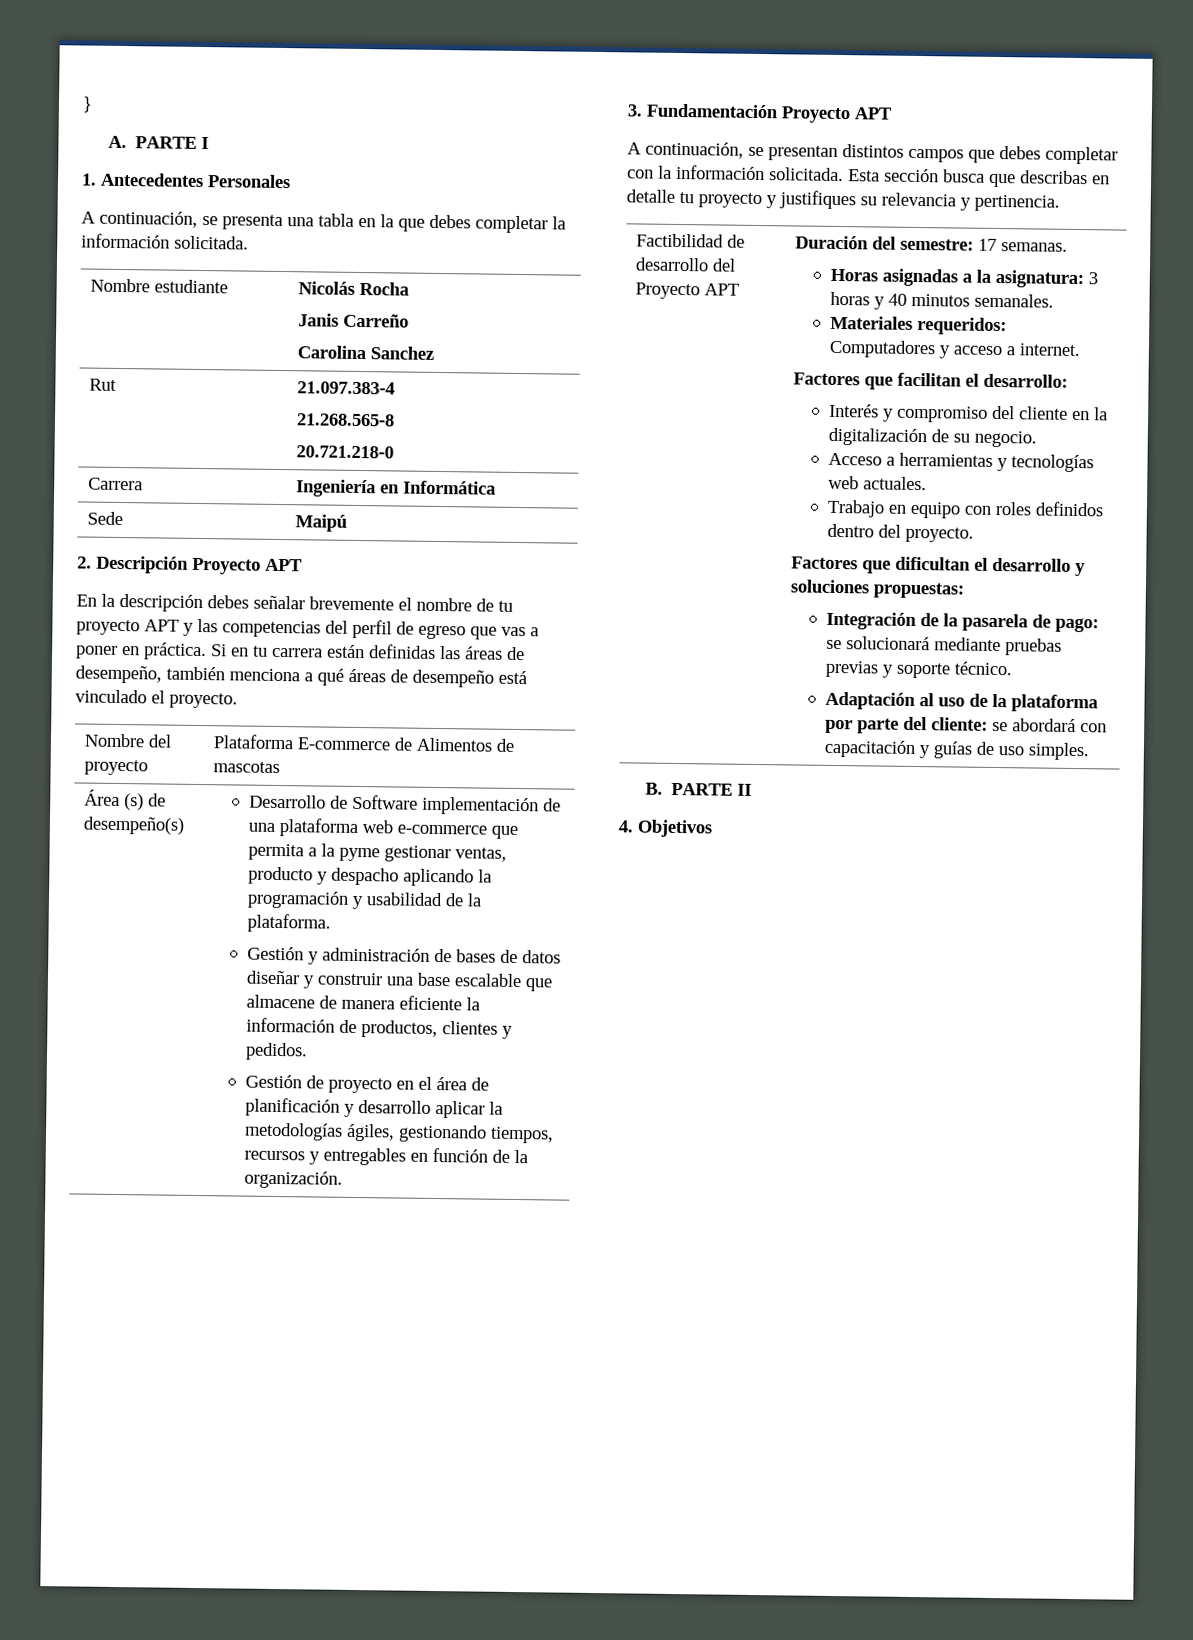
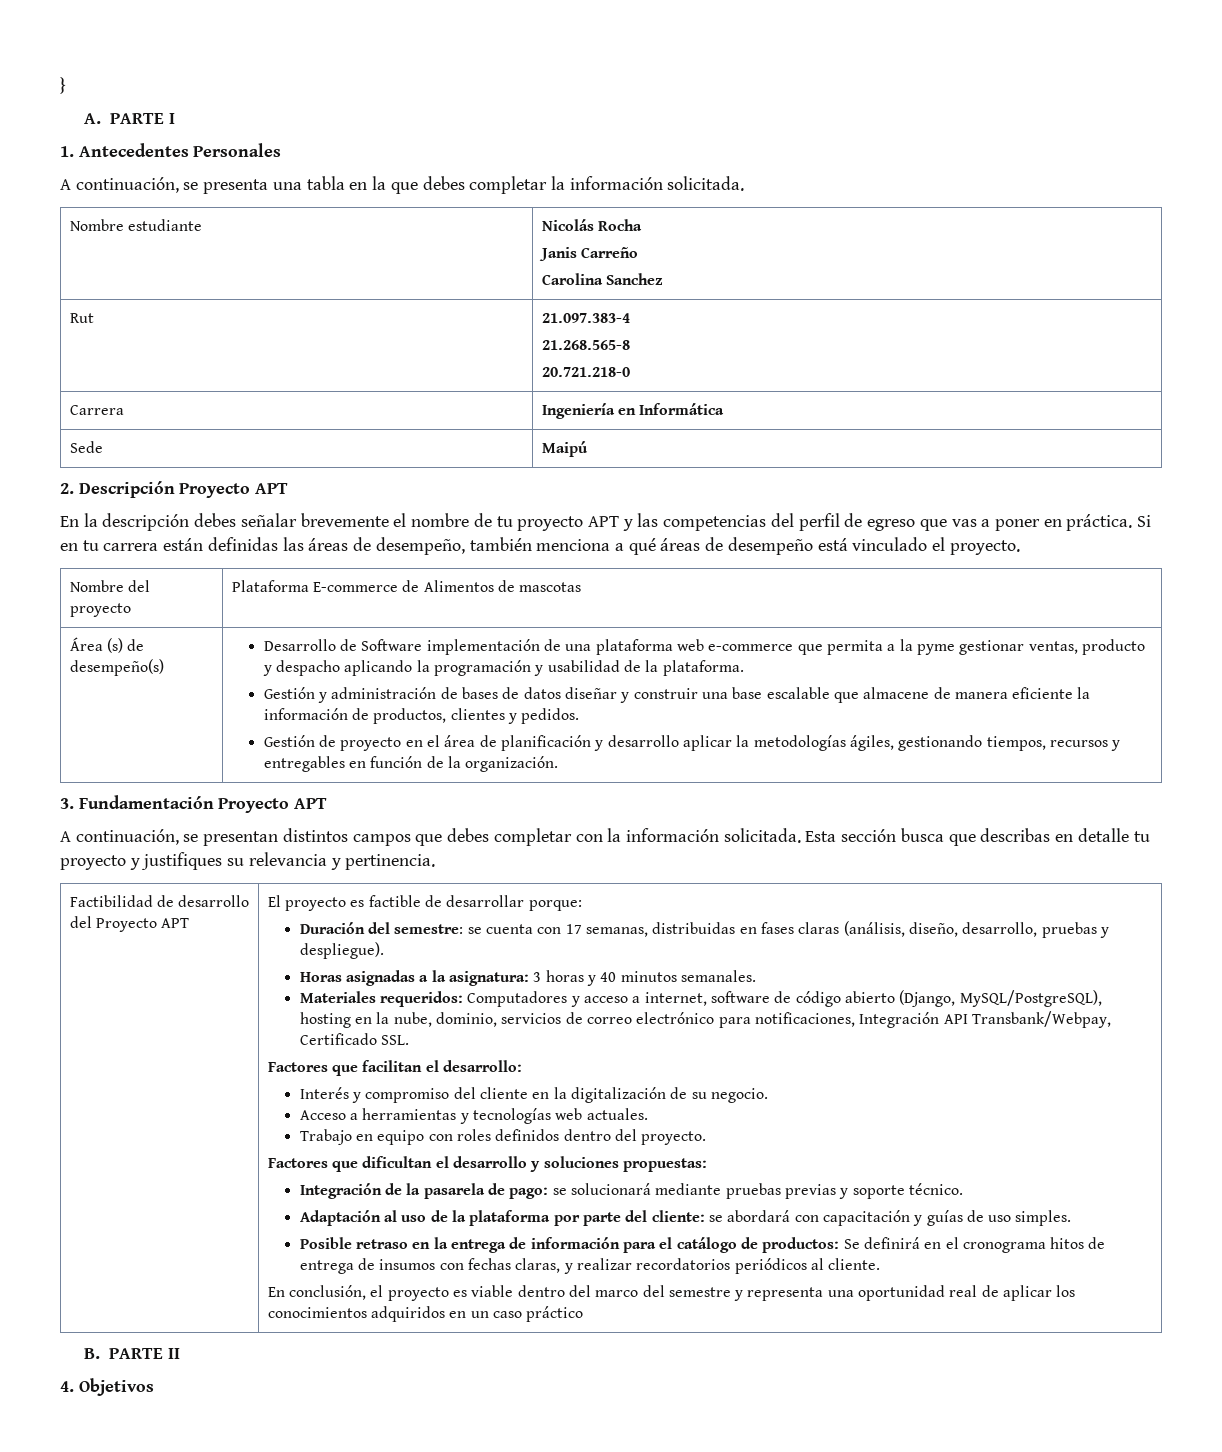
- Duración del semestre: 17 semanas.
+ El proyecto es factible de desarrollar porque:
+ Duración del semestre: se cuenta con 17 semanas, distribuidas en fases claras (análisis, diseño, desarrollo, pruebas y despliegue).
- Materiales requeridos: Computadores y acceso a internet.
+ Materiales requeridos: Computadores y acceso a internet, software de código abierto (Django, MySQL/PostgreSQL), hosting en la nube, dominio, servicios de correo electrónico para notificaciones, Integración API Transbank/Webpay, Certificado SSL.
+ Posible retraso en la entrega de información para el catálogo de productos: Se definirá en el cronograma hitos de entrega de insumos con fechas claras, y realizar recordatorios periódicos al cliente.
+ En conclusión, el proyecto es viable dentro del marco del semestre y representa una oportunidad real de aplicar los conocimientos adquiridos en un caso práctico

